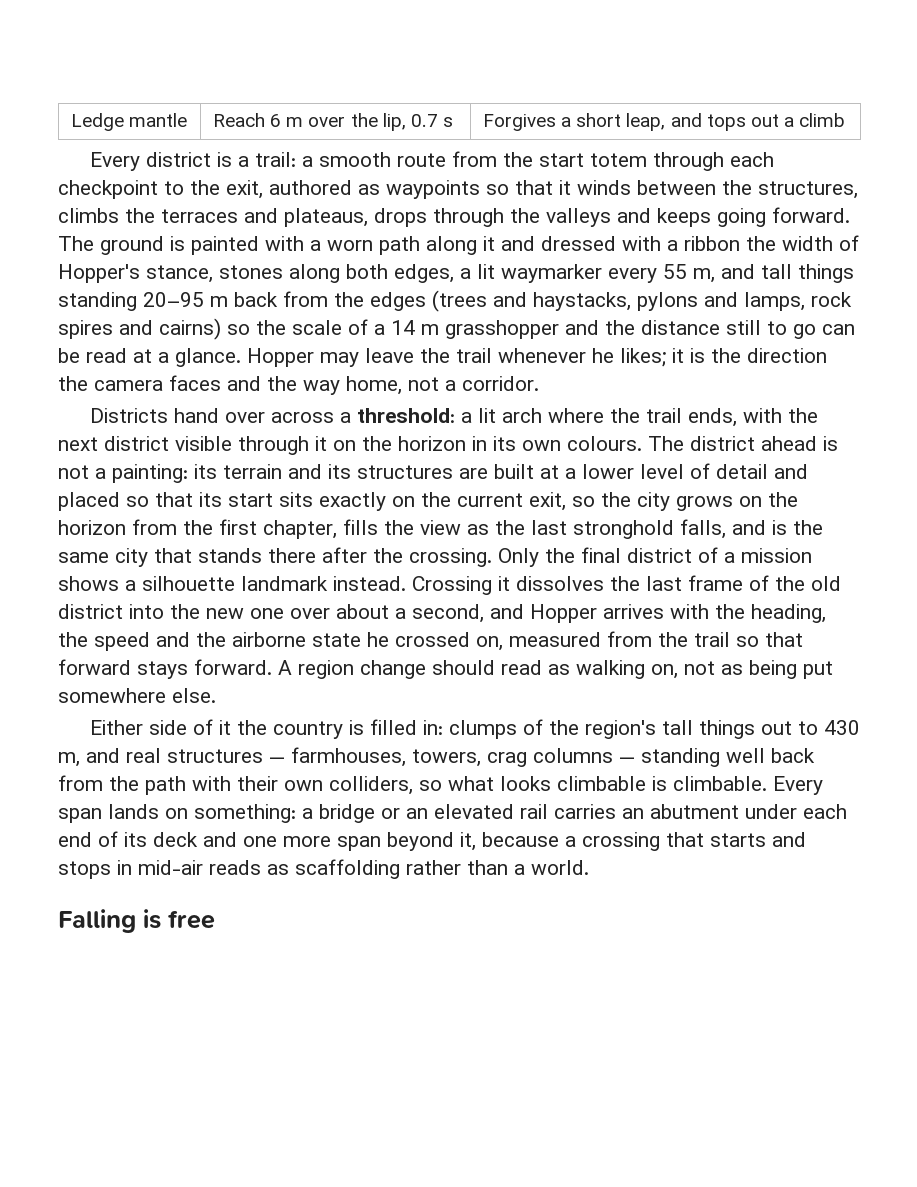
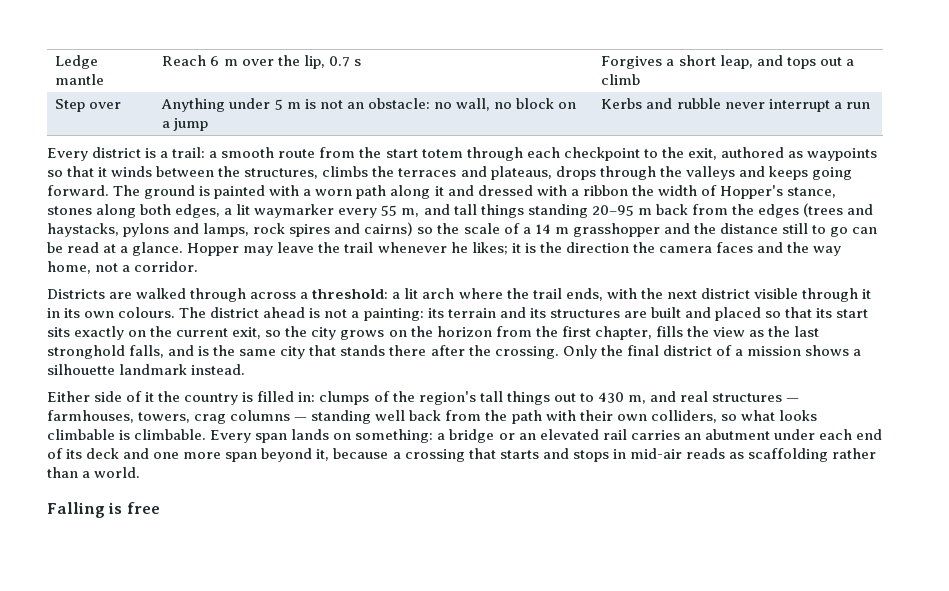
+ Step over | Anything under 5 m is not an obstacle: no wall, no block on a jump | Kerbs and rubble never interrupt a run
- Districts hand over across a threshold: a lit arch where the trail ends, with the next district visible through it on the horizon in its own colours.
+ Districts are walked through across a threshold: a lit arch where the trail ends, with the next district visible through it in its own colours.
- The district ahead is not a painting: its terrain and its structures are built at a lower level of detail and placed so that its start sits exactly on the current exit, so the city grows on the horizon from the first chapter, fills the view as the last stronghold falls, and is the same city that stands there after the crossing.
+ The district ahead is not a painting: its terrain and its structures are built and placed so that its start sits exactly on the current exit, so the city grows on the horizon from the first chapter, fills the view as the last stronghold falls, and is the same city that stands there after the crossing.
- Crossing it dissolves the last frame of the old district into the new one over about a second, and Hopper arrives with the heading, the speed and the airborne state he crossed on, measured from the trail so that forward stays forward. A region change should read as walking on, not as being put somewhere else.

